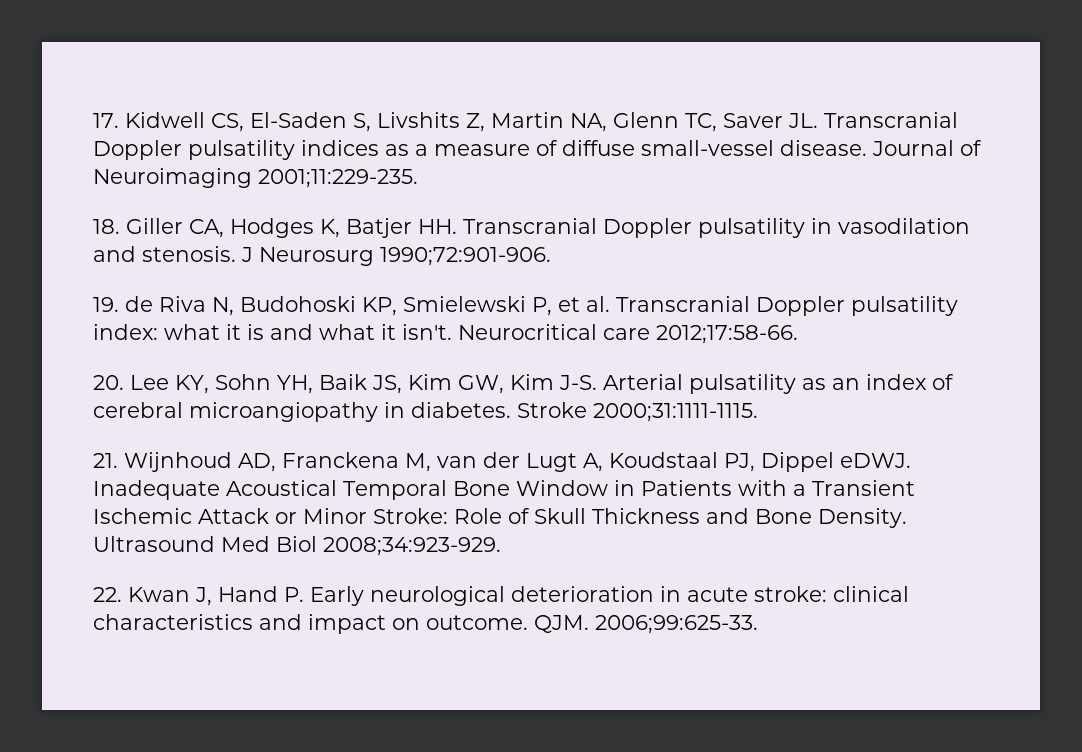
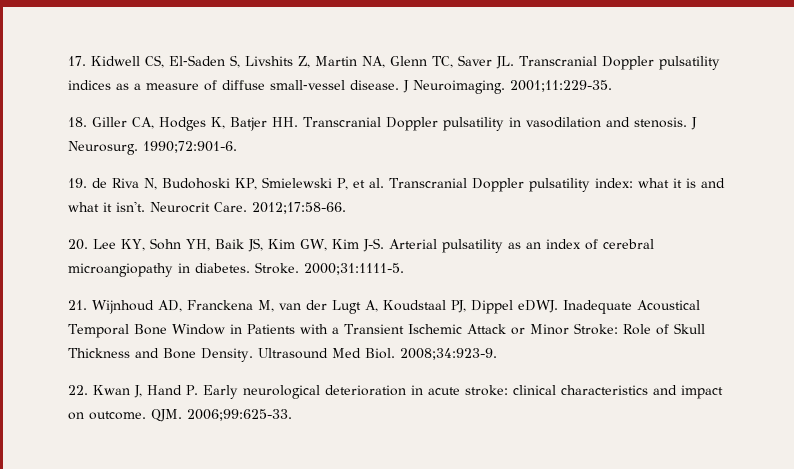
- Journal of Neuroimaging 2001;11:229-235.
+ J Neuroimaging. 2001;11:229-35.
- J Neurosurg 1990;72:901-906.
+ J Neurosurg. 1990;72:901-6.
- Neurocritical care 2012;17:58-66.
+ Neurocrit Care. 2012;17:58-66.
- Stroke 2000;31:1111-1115.
+ Stroke. 2000;31:1111-5.
- Ultrasound Med Biol 2008;34:923-929.
+ Ultrasound Med Biol. 2008;34:923-9.

